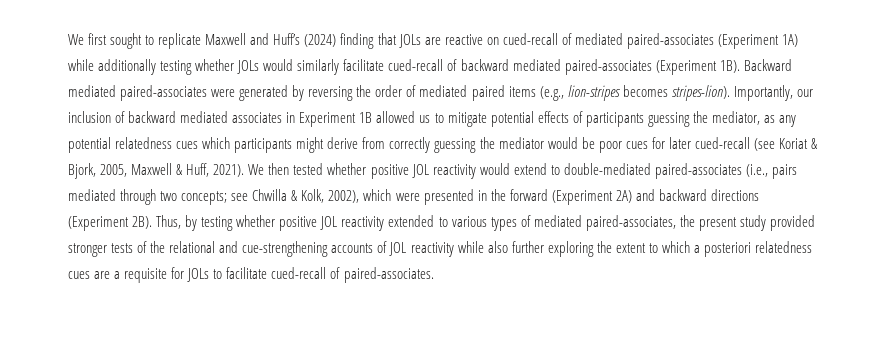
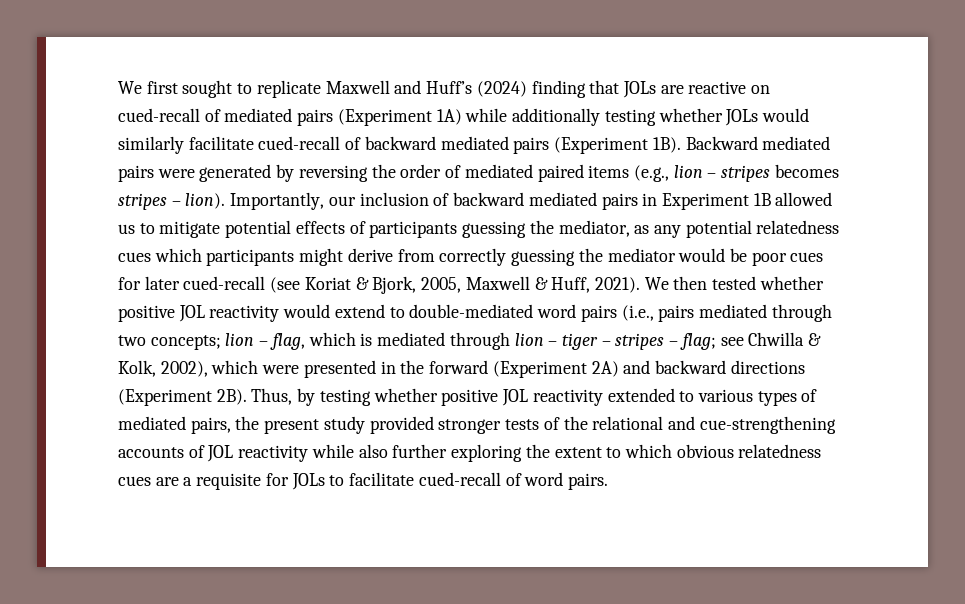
- We first sought to replicate Maxwell and Huff’s (2024) finding that JOLs are reactive on cued-recall of mediated paired-associates (Experiment 1A) while additionally testing whether JOLs would similarly facilitate cued-recall of backward mediated paired-associates (Experiment 1B).
+ We first sought to replicate Maxwell and Huff’s (2024) finding that JOLs are reactive on cued-recall of mediated pairs (Experiment 1A) while additionally testing whether JOLs would similarly facilitate cued-recall of backward mediated pairs (Experiment 1B).
- Backward mediated paired-associates were generated by reversing the order of mediated paired items (e.g., lion-stripes becomes stripes-lion).
+ Backward mediated pairs were generated by reversing the order of mediated paired items (e.g., lion – stripes becomes stripes – lion).
- Importantly, our inclusion of backward mediated associates in Experiment 1B allowed us to mitigate potential effects of participants guessing the mediator, as any potential relatedness cues which participants might derive from correctly guessing the mediator would be poor cues for later cued-recall (see Koriat & Bjork, 2005, Maxwell & Huff, 2021).
+ Importantly, our inclusion of backward mediated pairs in Experiment 1B allowed us to mitigate potential effects of participants guessing the mediator, as any potential relatedness cues which participants might derive from correctly guessing the mediator would be poor cues for later cued-recall (see Koriat & Bjork, 2005, Maxwell & Huff, 2021).
- We then tested whether positive JOL reactivity would extend to double-mediated paired-associates (i.e., pairs mediated through two concepts; see Chwilla & Kolk, 2002), which were presented in the forward (Experiment 2A) and backward directions (Experiment 2B).
+ We then tested whether positive JOL reactivity would extend to double-mediated word pairs (i.e., pairs mediated through two concepts; lion – flag, which is mediated through lion – tiger – stripes – flag; see Chwilla & Kolk, 2002), which were presented in the forward (Experiment 2A) and backward directions (Experiment 2B).
- Thus, by testing whether positive JOL reactivity extended to various types of mediated paired-associates, the present study provided stronger tests of the relational and cue-strengthening accounts of JOL reactivity while also further exploring the extent to which a posteriori relatedness cues are a requisite for JOLs to facilitate cued-recall of paired-associates.
+ Thus, by testing whether positive JOL reactivity extended to various types of mediated pairs, the present study provided stronger tests of the relational and cue-strengthening accounts of JOL reactivity while also further exploring the extent to which obvious relatedness cues are a requisite for JOLs to facilitate cued-recall of word pairs.

